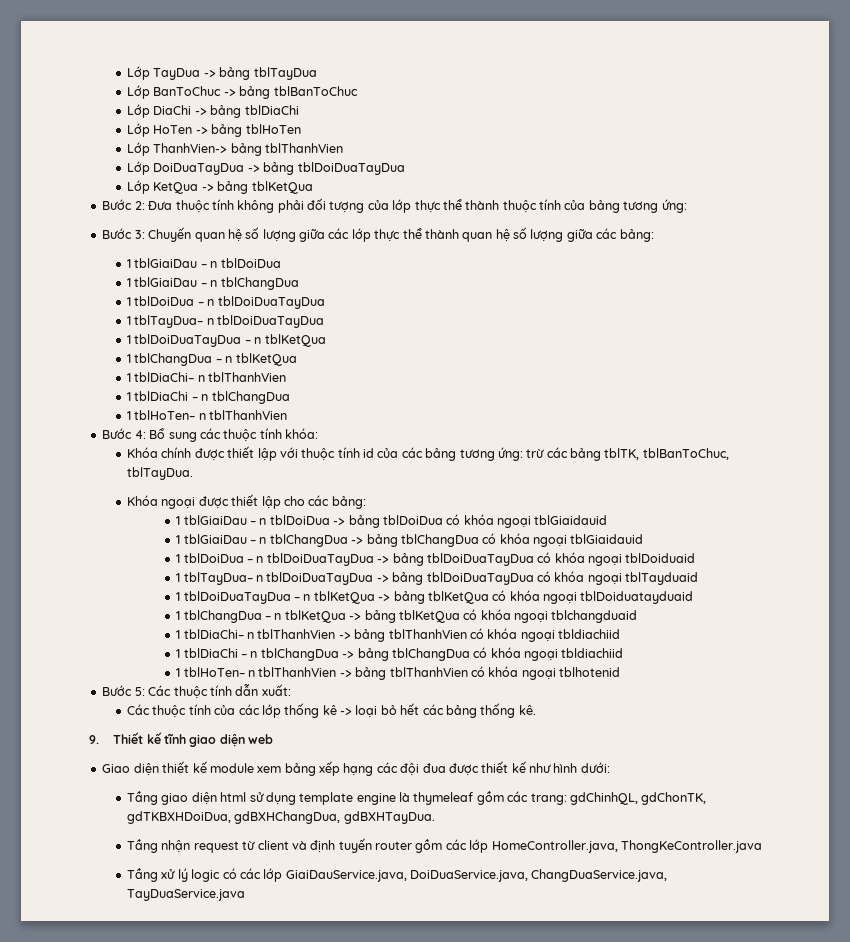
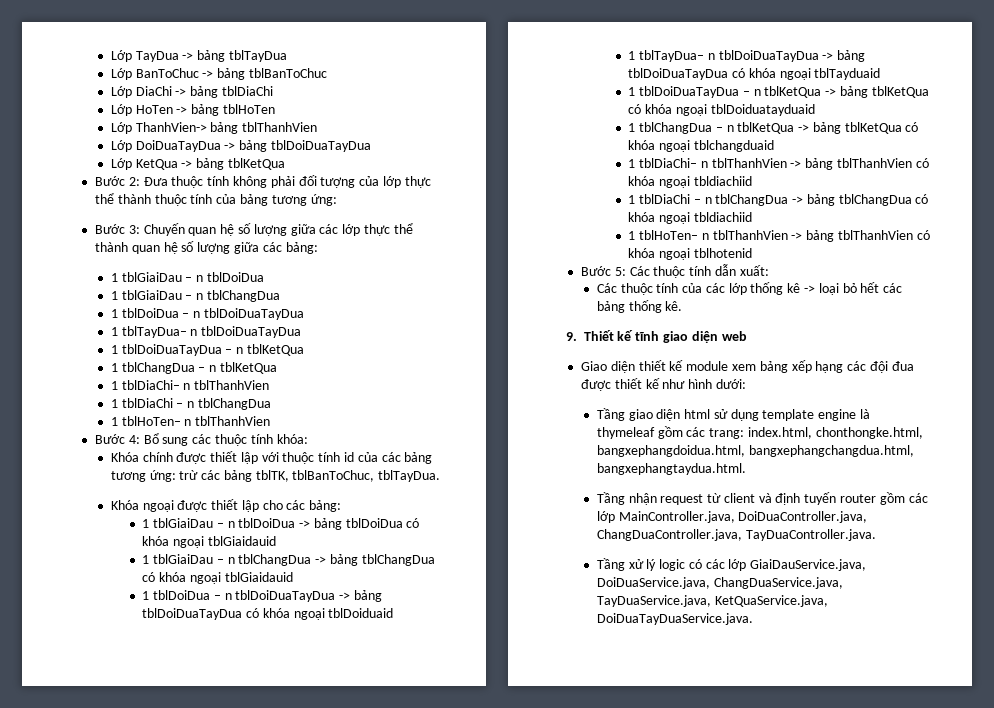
- Tầng giao diện html sử dụng template engine là thymeleaf gồm các trang: gdChinhQL, gdChonTK, gdTKBXHDoiDua, gdBXHChangDua, gdBXHTayDua.
+ Tầng giao diện html sử dụng template engine là thymeleaf gồm các trang: index.html, chonthongke.html, bangxephangdoidua.html, bangxephangchangdua.html, bangxephangtaydua.html.
- Tầng nhận request từ client và định tuyến router gồm các lớp HomeController.java, ThongKeController.java
+ Tầng nhận request từ client và định tuyến router gồm các lớp MainController.java, DoiDuaController.java, ChangDuaController.java, TayDuaController.java.
- Tầng xử lý logic có các lớp GiaiDauService.java, DoiDuaService.java, ChangDuaService.java, TayDuaService.java
+ Tầng xử lý logic có các lớp GiaiDauService.java, DoiDuaService.java, ChangDuaService.java, TayDuaService.java, KetQuaService.java, DoiDuaTayDuaService.java.

